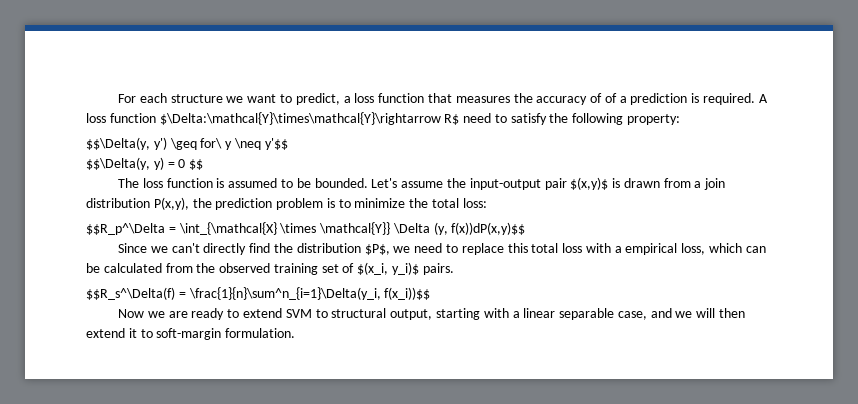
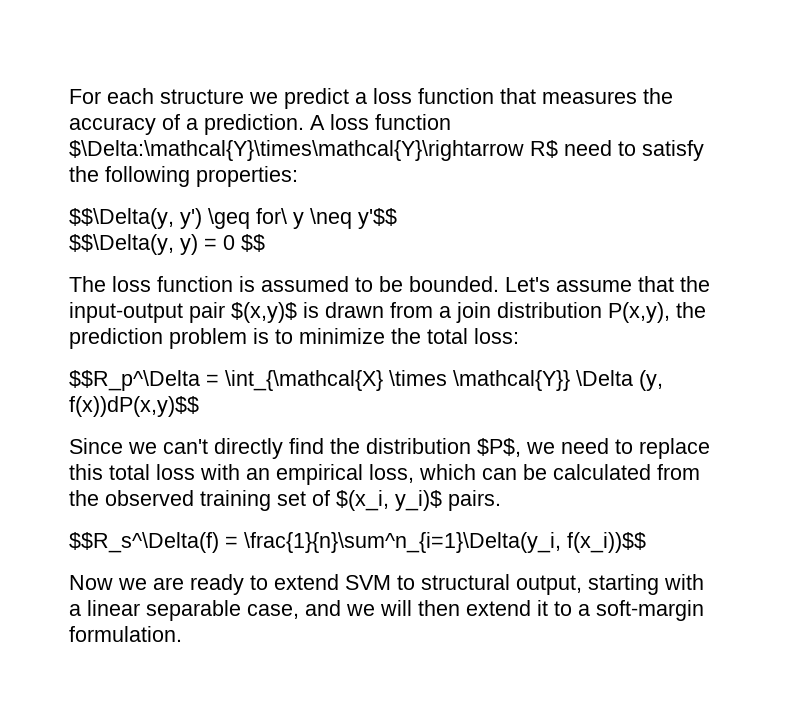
- For each structure we want to predict, a loss function that measures the accuracy of of a prediction is required.
+ For each structure we predict a loss function that measures the accuracy of a prediction.
- A loss function $\Delta:\mathcal{Y}\times\mathcal{Y}\rightarrow R$ need to satisfy the following property:
+ A loss function $\Delta:\mathcal{Y}\times\mathcal{Y}\rightarrow R$ need to satisfy the following properties:
- Let's assume the input-output pair $(x,y)$ is drawn from a join distribution P(x,y), the prediction problem is to minimize the total loss:
+ Let's assume that the input-output pair $(x,y)$ is drawn from a join distribution P(x,y), the prediction problem is to minimize the total loss:
- Since we can't directly find the distribution $P$, we need to replace this total loss with a empirical loss, which can be calculated from the observed training set of $(x_i, y_i)$ pairs.
+ Since we can't directly find the distribution $P$, we need to replace this total loss with an empirical loss, which can be calculated from the observed training set of $(x_i, y_i)$ pairs.
- Now we are ready to extend SVM to structural output, starting with a linear separable case, and we will then extend it to soft-margin formulation.
+ Now we are ready to extend SVM to structural output, starting with a linear separable case, and we will then extend it to a soft-margin formulation.

